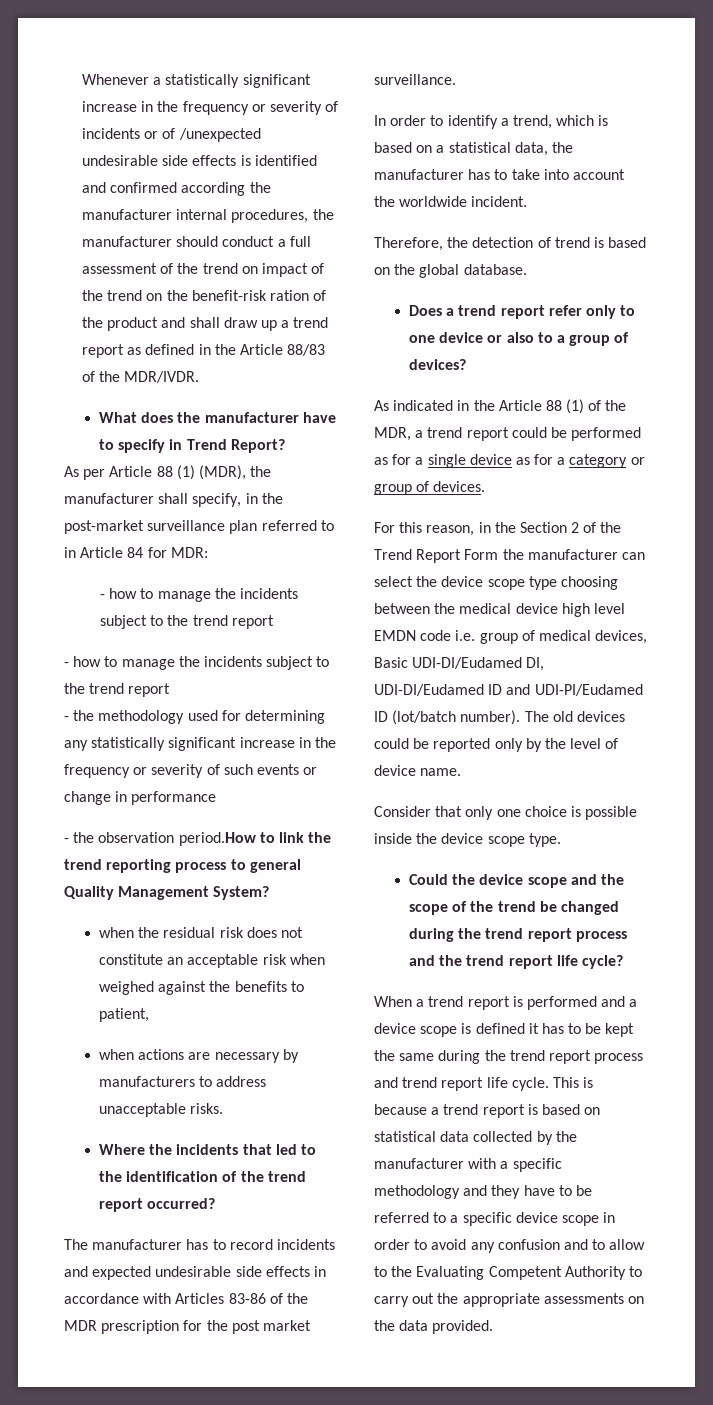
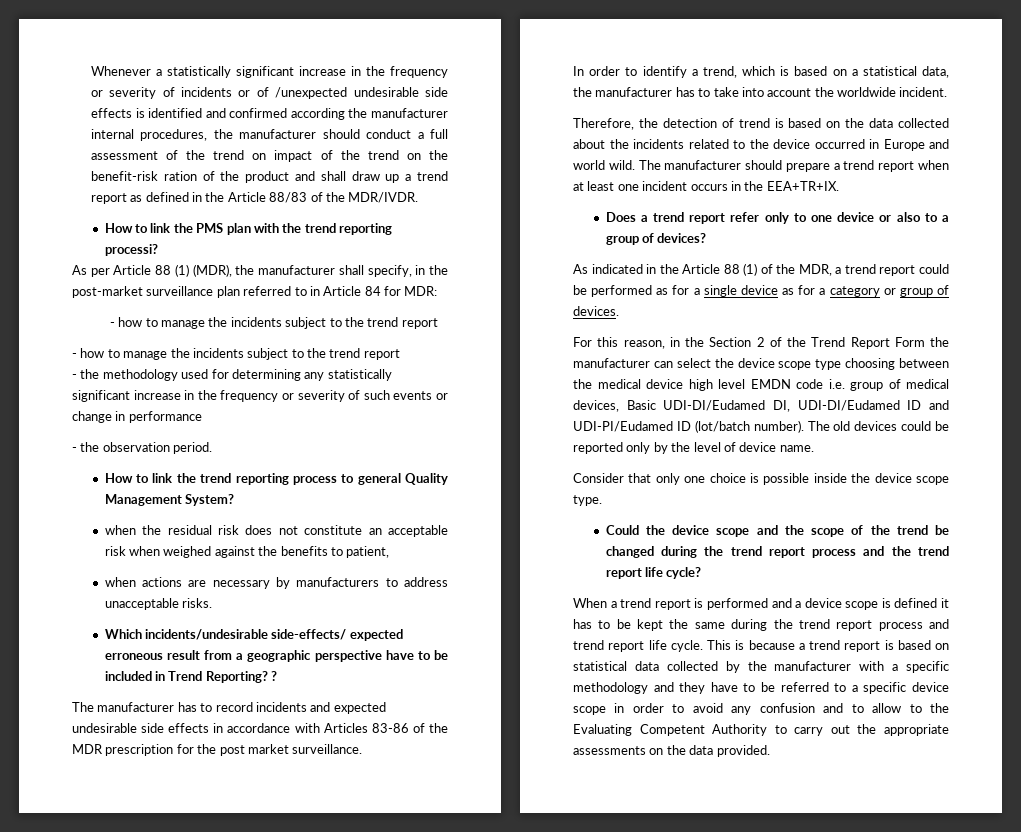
- What does the manufacturer have to specify in Trend Report?
+ How to link the PMS plan with the trend reporting processi?
- - the observation period.How to link the trend reporting process to general Quality Management System?
+ - the observation period.
+ How to link the trend reporting process to general Quality Management System?
- Where the incidents that led to the identification of the trend report occurred?
+ Which incidents/undesirable side-effects/ expected erroneous result from a geographic perspective have to be included in Trend Reporting? ?
- Therefore, the detection of trend is based on the global database.
+ Therefore, the detection of trend is based on the data collected about the incidents related to the device occurred in Europe and world wild. The manufacturer should prepare a trend report when at least one incident occurs in the EEA+TR+IX.

